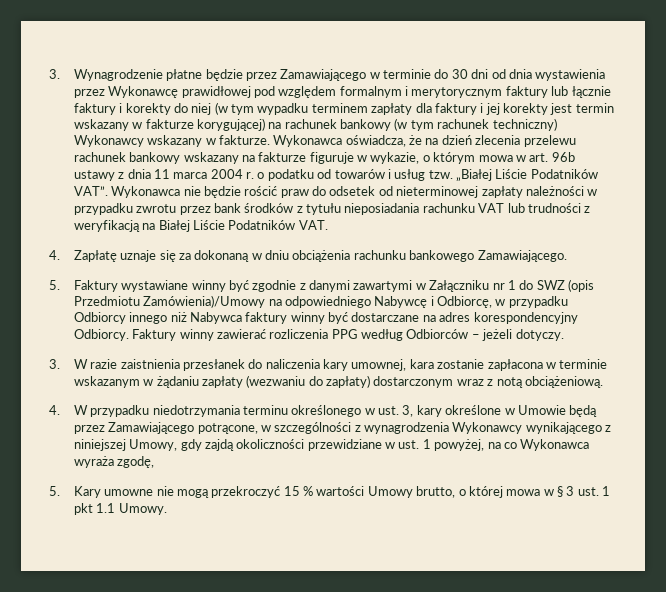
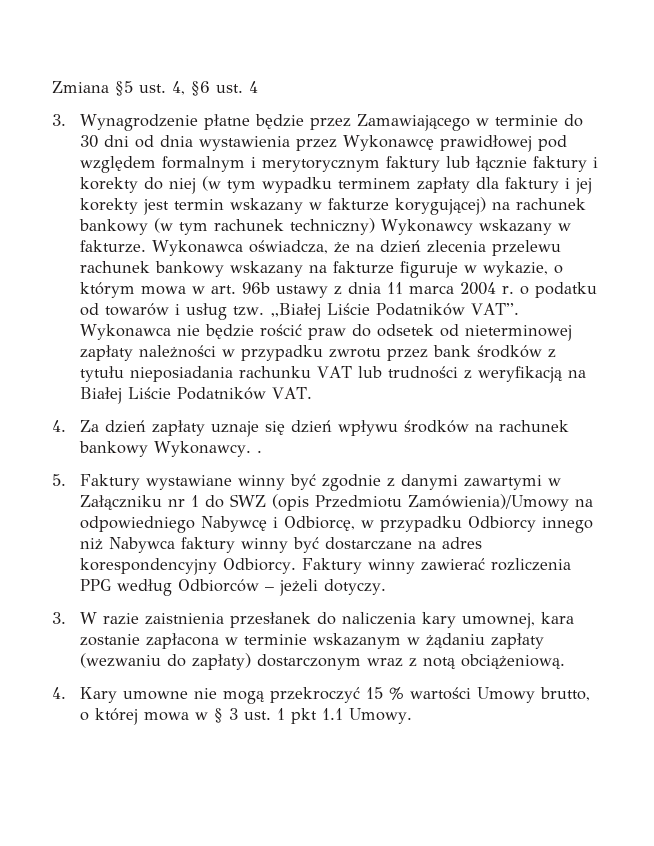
+ Zmiana §5 ust. 4, §6 ust. 4
- 4. Zapłatę uznaje się za dokonaną w dniu obciążenia rachunku bankowego Zamawiającego.
+ 4. Za dzień zapłaty uznaje się dzień wpływu środków na rachunek bankowy Wykonawcy. .
- 4. W przypadku niedotrzymania terminu określonego w ust. 3, kary określone w Umowie będą przez Zamawiającego potrącone, w szczególności z wynagrodzenia Wykonawcy wynikającego z niniejszej Umowy, gdy zajdą okoliczności przewidziane w ust. 1 powyżej, na co Wykonawca wyraża zgodę,
- 5. Kary umowne nie mogą przekroczyć 15 % wartości Umowy brutto, o której mowa w § 3 ust. 1 pkt 1.1 Umowy.
+ 4. Kary umowne nie mogą przekroczyć 15 % wartości Umowy brutto, o której mowa w § 3 ust. 1 pkt 1.1 Umowy.

